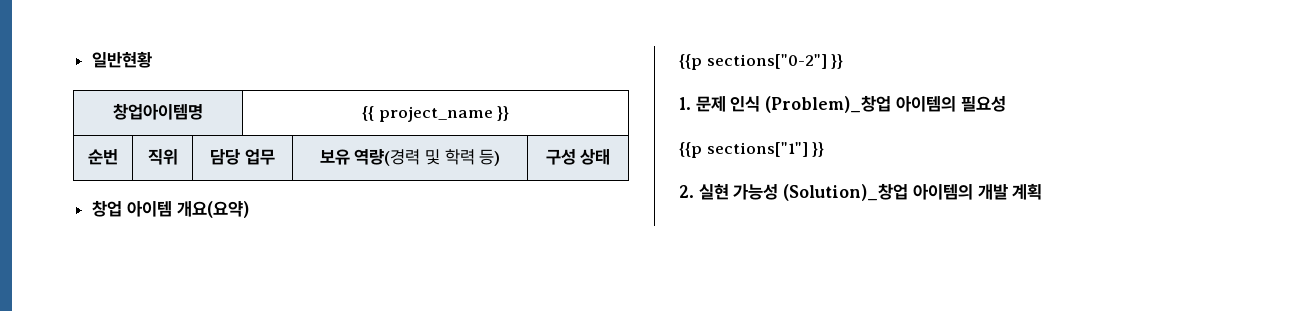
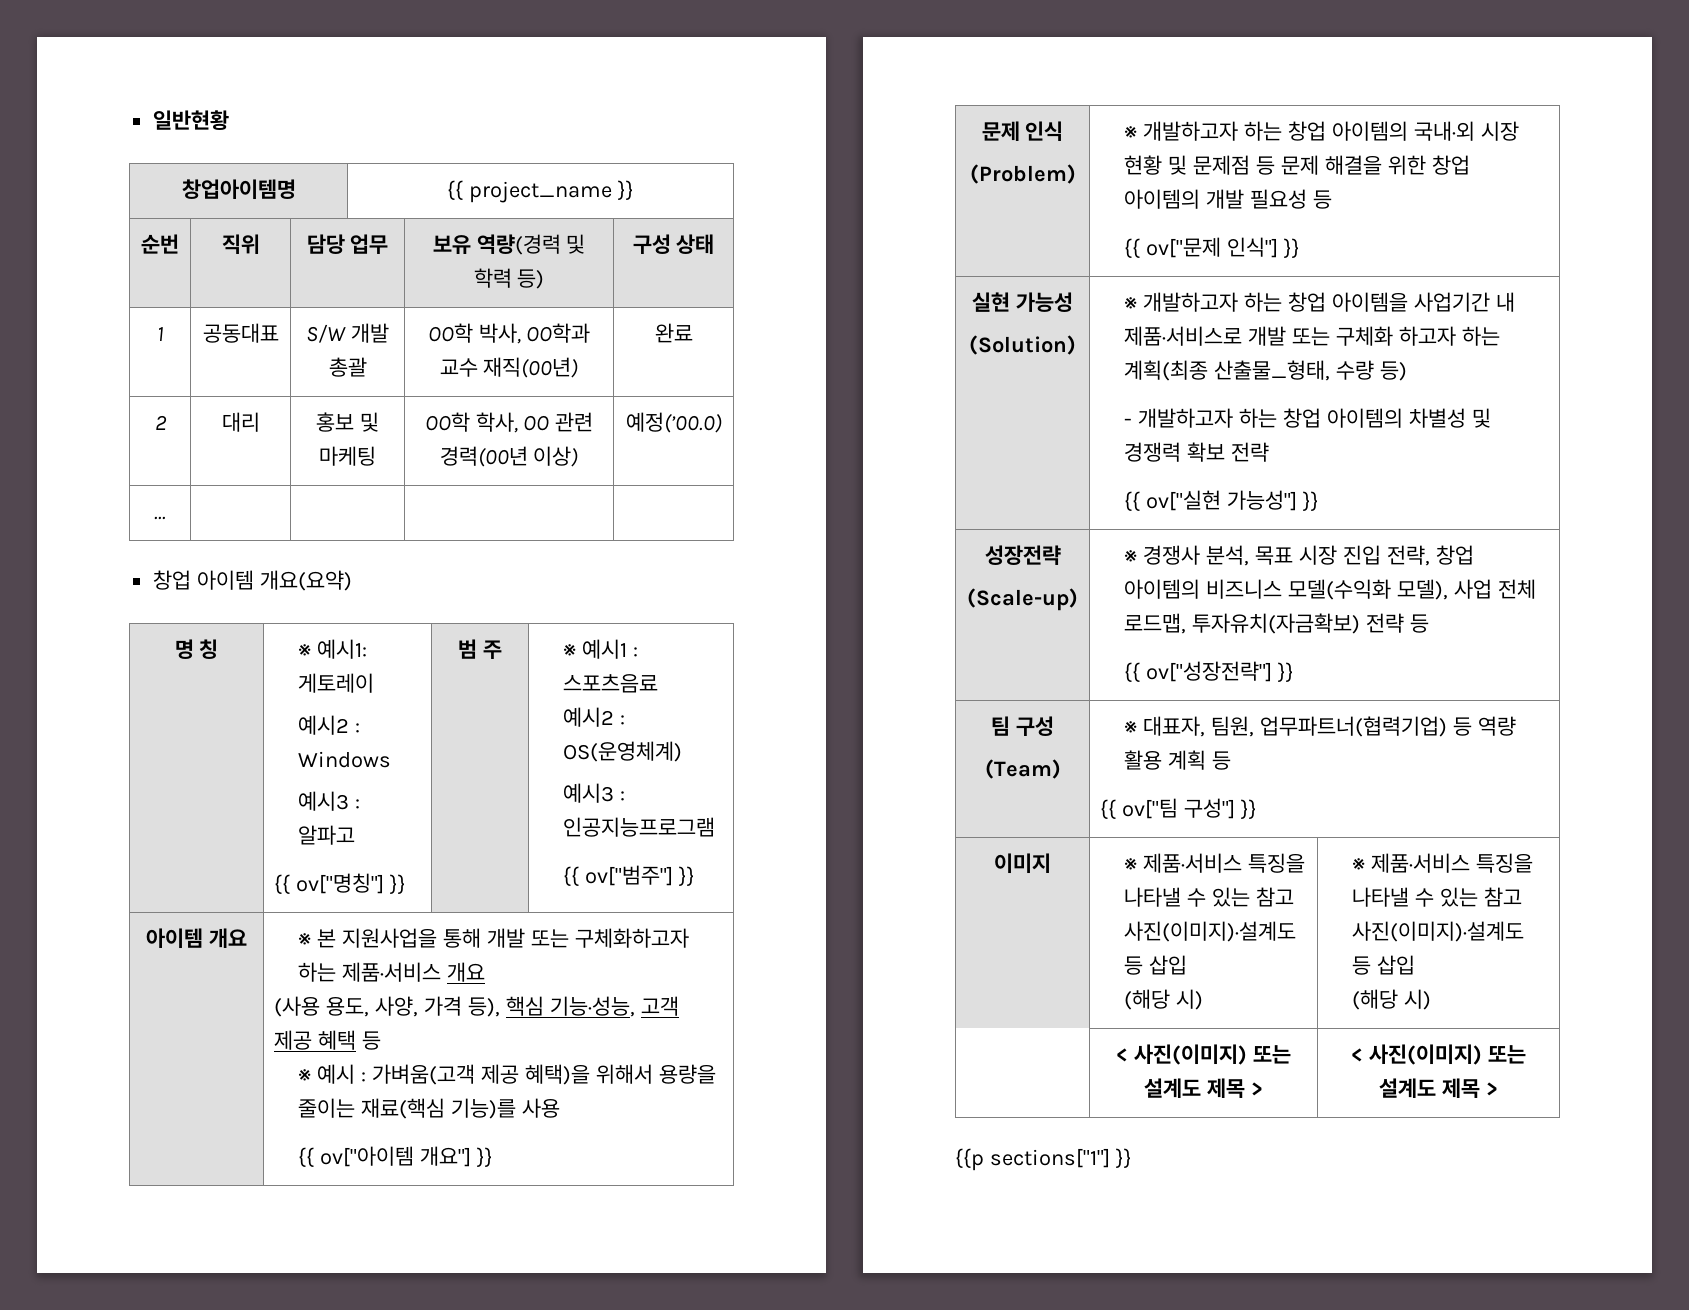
+ 1 | 공동대표 | S/W 개발 총괄 | OO학 박사, OO학과 교수 재직(00년) | 완료
+ 2 | 대리 | 홍보 및 마케팅 | OO학 학사, OO 관련 경력(00년 이상) | 예정(’00.0)
+ ... | | | |
  창업 아이템 개요(요약)
- {{p sections["0-2"] }}
- 1. 문제 인식 (Problem)_창업 아이템의 필요성
+ 명 칭 | ※ 예시1: 게토레이
+ 예시2 : Windows
+ 예시3 : 알파고
+ {{ ov["명칭"] }} | 범 주 | ※ 예시1 : 스포츠음료
+ 예시2 : OS(운영체계)
+ 예시3 : 인공지능프로그램
+ {{ ov["범주"] }}
+ 아이템 개요 | ※ 본 지원사업을 통해 개발 또는 구체화하고자 하는 제품·서비스 개요
+ (사용 용도, 사양, 가격 등), 핵심 기능·성능, 고객 제공 혜택 등
+ ※ 예시 : 가벼움(고객 제공 혜택)을 위해서 용량을 줄이는 재료(핵심 기능)를 사용
+ {{ ov["아이템 개요"] }}
+ 문제 인식
+ (Problem) | ※ 개발하고자 하는 창업 아이템의 국내·외 시장 현황 및 문제점 등 문제 해결을 위한 창업 아이템의 개발 필요성 등
+ {{ ov["문제 인식"] }}
+ 실현 가능성
+ (Solution) | ※ 개발하고자 하는 창업 아이템을 사업기간 내 제품·서비스로 개발 또는 구체화 하고자 하는 계획(최종 산출물_형태, 수량 등)
+ - 개발하고자 하는 창업 아이템의 차별성 및 경쟁력 확보 전략
+ {{ ov["실현 가능성"] }}
+ 성장전략
+ (Scale-up) | ※ 경쟁사 분석, 목표 시장 진입 전략, 창업 아이템의 비즈니스 모델(수익화 모델), 사업 전체 로드맵, 투자유치(자금확보) 전략 등
+ {{ ov["성장전략"] }}
+ 팀 구성
+ (Team) | ※ 대표자, 팀원, 업무파트너(협력기업) 등 역량 활용 계획 등
+ {{ ov["팀 구성"] }}
+ 이미지 | ※ 제품·서비스 특징을 나타낼 수 있는 참고 사진(이미지)·설계도 등 삽입
+ (해당 시) | ※ 제품·서비스 특징을 나타낼 수 있는 참고 사진(이미지)·설계도 등 삽입
+ (해당 시)
+ | < 사진(이미지) 또는 설계도 제목 > | < 사진(이미지) 또는 설계도 제목 >
  {{p sections["1"] }}
- 2. 실현 가능성 (Solution)_창업 아이템의 개발 계획

